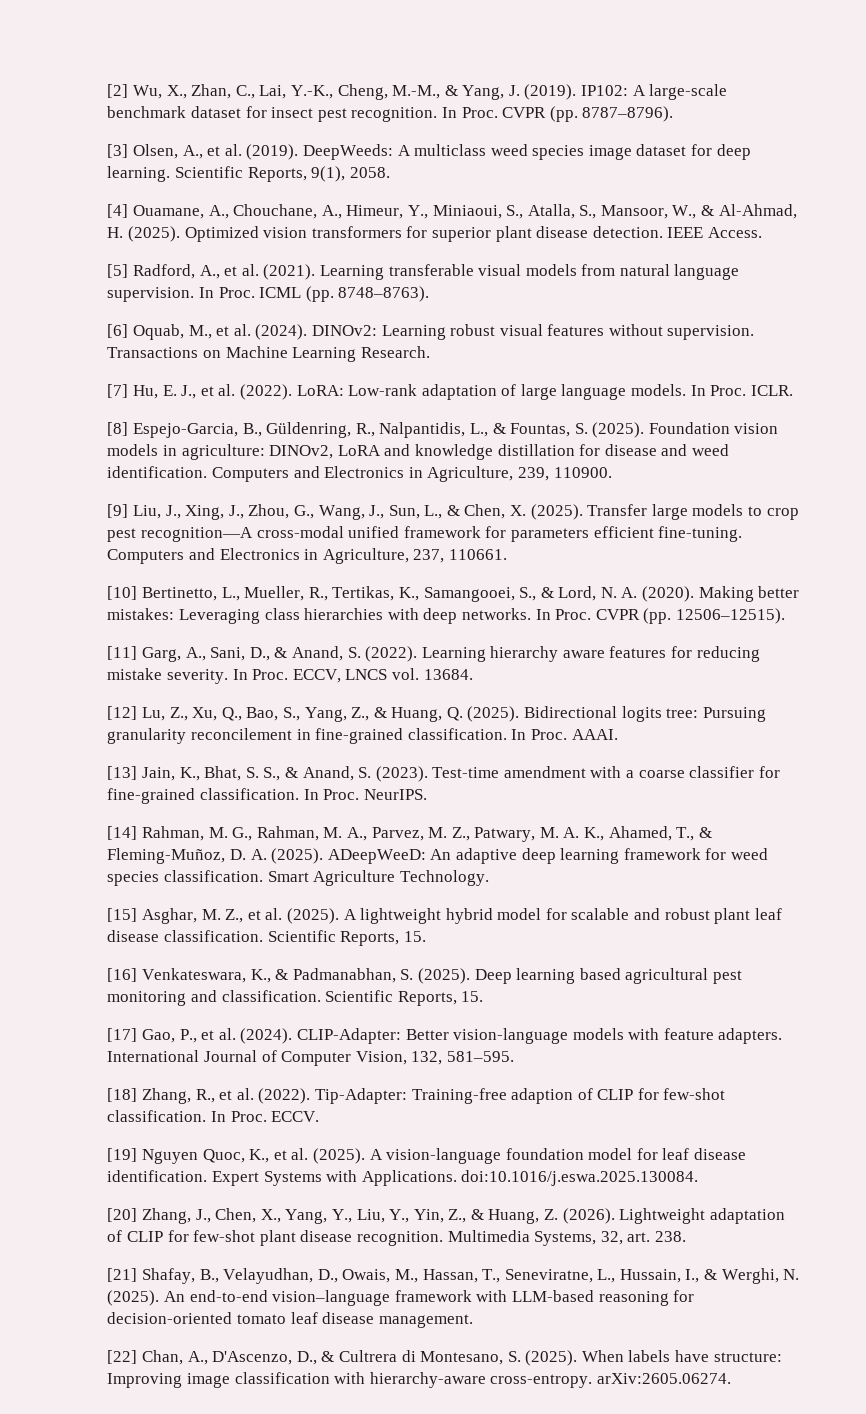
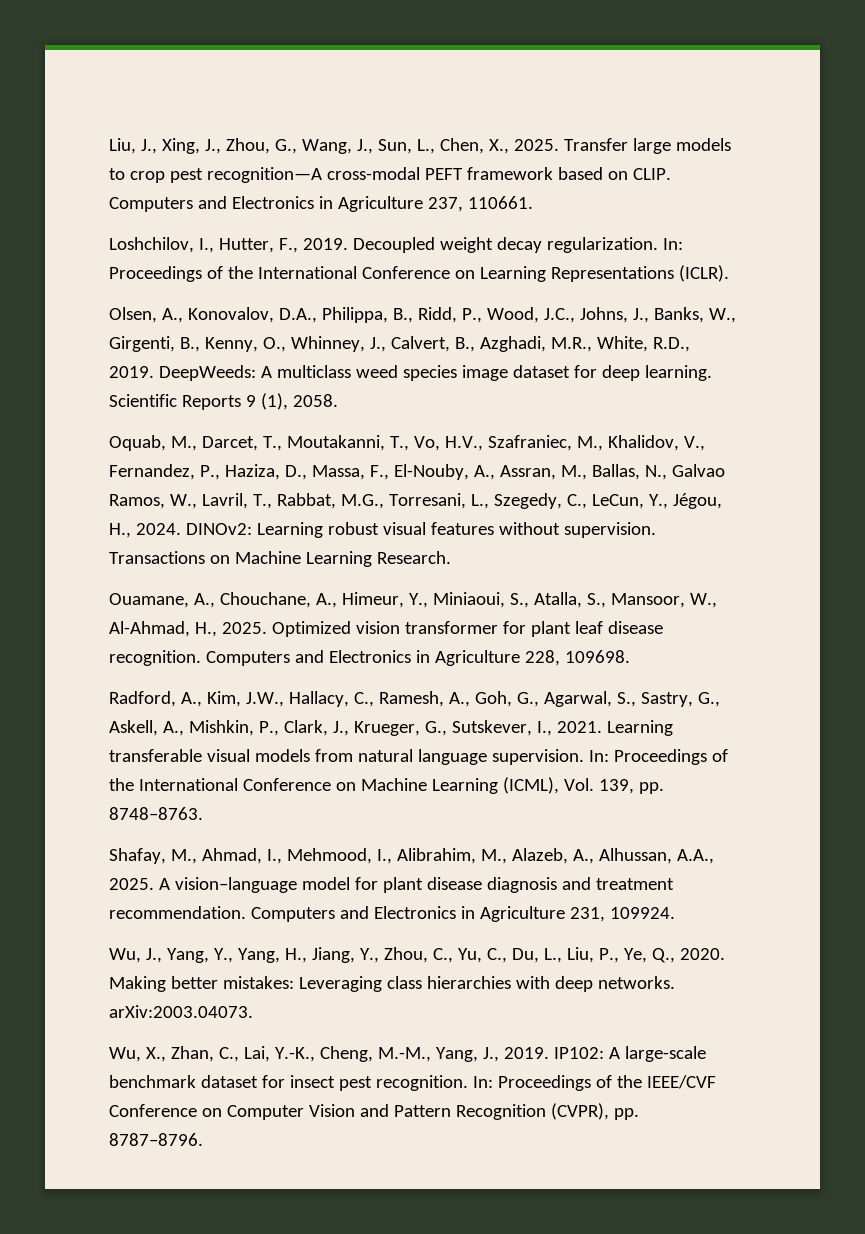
- [2] Wu, X., Zhan, C., Lai, Y.-K., Cheng, M.-M., & Yang, J. (2019). IP102: A large-scale benchmark dataset for insect pest recognition. In Proc. CVPR (pp. 8787–8796).
- [3] Olsen, A., et al. (2019).
+ Liu, J., Xing, J., Zhou, G., Wang, J., Sun, L., Chen, X., 2025. Transfer large models to crop pest recognition—A cross-modal PEFT framework based on CLIP. Computers and Electronics in Agriculture 237, 110661.
+ Loshchilov, I., Hutter, F., 2019. Decoupled weight decay regularization. In: Proceedings of the International Conference on Learning Representations (ICLR).
+ Olsen, A., Konovalov, D.A., Philippa, B., Ridd, P., Wood, J.C., Johns, J., Banks, W., Girgenti, B., Kenny, O., Whinney, J., Calvert, B., Azghadi, M.R., White, R.D., 2019.
- Scientific Reports, 9(1), 2058.
- [4] Ouamane, A., Chouchane, A., Himeur, Y., Miniaoui, S., Atalla, S., Mansoor, W., & Al-Ahmad, H. (2025). Optimized vision transformers for superior plant disease detection. IEEE Access.
- [5] Radford, A., et al. (2021). Learning transferable visual models from natural language supervision. In Proc. ICML (pp. 8748–8763).
- [6] Oquab, M., et al. (2024).
+ Scientific Reports 9 (1), 2058.
+ Oquab, M., Darcet, T., Moutakanni, T., Vo, H.V., Szafraniec, M., Khalidov, V., Fernandez, P., Haziza, D., Massa, F., El-Nouby, A., Assran, M., Ballas, N., Galvao Ramos, W., Lavril, T., Rabbat, M.G., Torresani, L., Szegedy, C., LeCun, Y., Jégou, H., 2024.
- [7] Hu, E. J., et al. (2022). LoRA: Low-rank adaptation of large language models. In Proc. ICLR.
- [8] Espejo-Garcia, B., Güldenring, R., Nalpantidis, L., & Fountas, S. (2025). Foundation vision models in agriculture: DINOv2, LoRA and knowledge distillation for disease and weed identification. Computers and Electronics in Agriculture, 239, 110900.
- [9] Liu, J., Xing, J., Zhou, G., Wang, J., Sun, L., & Chen, X. (2025). Transfer large models to crop pest recognition—A cross-modal unified framework for parameters efficient fine-tuning. Computers and Electronics in Agriculture, 237, 110661.
- [10] Bertinetto, L., Mueller, R., Tertikas, K., Samangooei, S., & Lord, N. A. (2020).
+ Ouamane, A., Chouchane, A., Himeur, Y., Miniaoui, S., Atalla, S., Mansoor, W., Al-Ahmad, H., 2025. Optimized vision transformer for plant leaf disease recognition. Computers and Electronics in Agriculture 228, 109698.
+ Radford, A., Kim, J.W., Hallacy, C., Ramesh, A., Goh, G., Agarwal, S., Sastry, G., Askell, A., Mishkin, P., Clark, J., Krueger, G., Sutskever, I., 2021. Learning transferable visual models from natural language supervision. In: Proceedings of the International Conference on Machine Learning (ICML), Vol. 139, pp. 8748–8763.
+ Shafay, M., Ahmad, I., Mehmood, I., Alibrahim, M., Alazeb, A., Alhussan, A.A., 2025. A vision–language model for plant disease diagnosis and treatment recommendation. Computers and Electronics in Agriculture 231, 109924.
+ Wu, J., Yang, Y., Yang, H., Jiang, Y., Zhou, C., Yu, C., Du, L., Liu, P., Ye, Q., 2020.
- Making better mistakes: Leveraging class hierarchies with deep networks. In Proc. CVPR (pp. 12506–12515).
- [11] Garg, A., Sani, D., & Anand, S. (2022). Learning hierarchy aware features for reducing mistake severity. In Proc. ECCV, LNCS vol. 13684.
- [12] Lu, Z., Xu, Q., Bao, S., Yang, Z., & Huang, Q. (2025). Bidirectional logits tree: Pursuing granularity reconcilement in fine-grained classification. In Proc. AAAI.
- [13] Jain, K., Bhat, S. S., & Anand, S. (2023). Test-time amendment with a coarse classifier for fine-grained classification. In Proc. NeurIPS.
- [14] Rahman, M. G., Rahman, M. A., Parvez, M. Z., Patwary, M. A. K., Ahamed, T., & Fleming-Muñoz, D. A. (2025). ADeepWeeD: An adaptive deep learning framework for weed species classification. Smart Agriculture Technology.
- [15] Asghar, M. Z., et al. (2025). A lightweight hybrid model for scalable and robust plant leaf disease classification. Scientific Reports, 15.
- [16] Venkateswara, K., & Padmanabhan, S. (2025). Deep learning based agricultural pest monitoring and classification. Scientific Reports, 15.
- [17] Gao, P., et al. (2024). CLIP-Adapter: Better vision-language models with feature adapters. International Journal of Computer Vision, 132, 581–595.
- [18] Zhang, R., et al. (2022). Tip-Adapter: Training-free adaption of CLIP for few-shot classification. In Proc. ECCV.
- [19] Nguyen Quoc, K., et al. (2025). A vision-language foundation model for leaf disease identification. Expert Systems with Applications. doi:10.1016/j.eswa.2025.130084.
- [20] Zhang, J., Chen, X., Yang, Y., Liu, Y., Yin, Z., & Huang, Z. (2026). Lightweight adaptation of CLIP for few-shot plant disease recognition. Multimedia Systems, 32, art. 238.
- [21] Shafay, B., Velayudhan, D., Owais, M., Hassan, T., Seneviratne, L., Hussain, I., & Werghi, N. (2025). An end-to-end vision–language framework with LLM-based reasoning for decision-oriented tomato leaf disease management.
- [22] Chan, A., D'Ascenzo, D., & Cultrera di Montesano, S. (2025). When labels have structure: Improving image classification with hierarchy-aware cross-entropy. arXiv:2605.06274.
+ Making better mistakes: Leveraging class hierarchies with deep networks. arXiv:2003.04073.
+ Wu, X., Zhan, C., Lai, Y.-K., Cheng, M.-M., Yang, J., 2019. IP102: A large-scale benchmark dataset for insect pest recognition. In: Proceedings of the IEEE/CVF Conference on Computer Vision and Pattern Recognition (CVPR), pp. 8787–8796.

